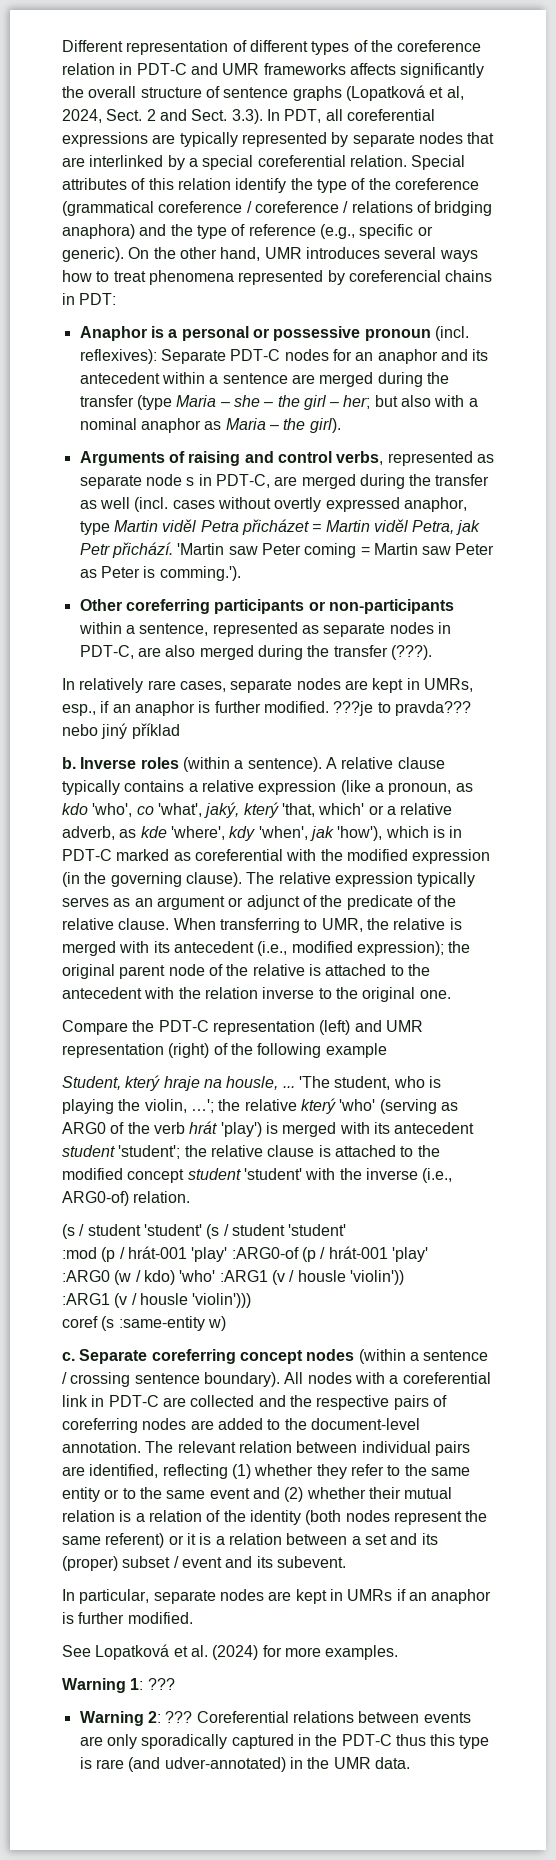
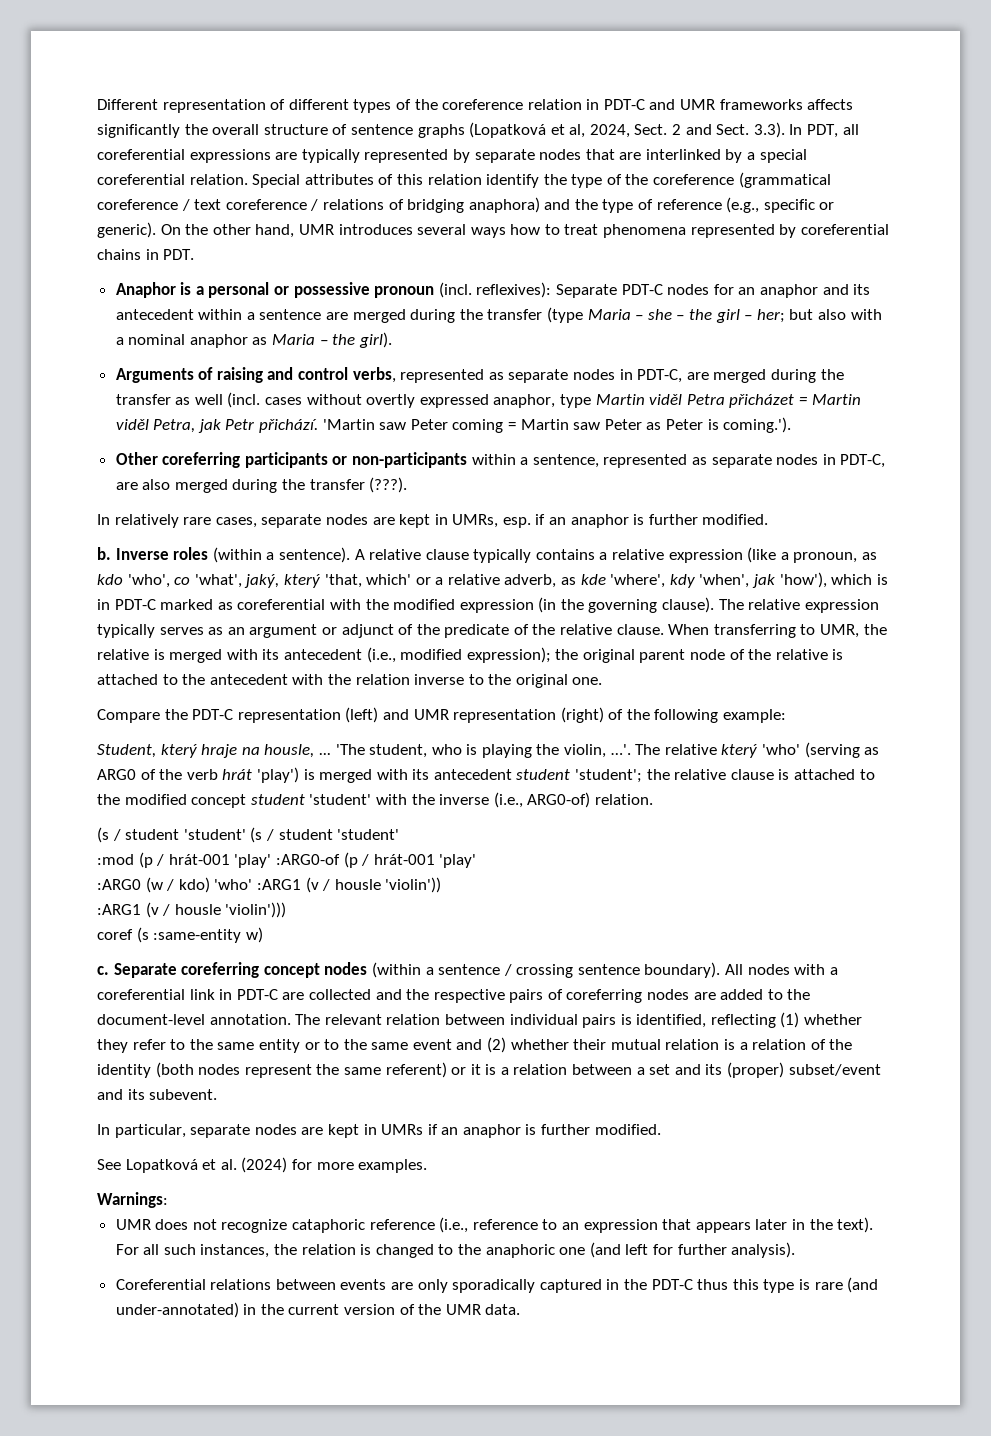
- Special attributes of this relation identify the type of the coreference (grammatical coreference / coreference / relations of bridging anaphora) and the type of reference (e.g., specific or generic).
+ Special attributes of this relation identify the type of the coreference (grammatical coreference / text coreference / relations of bridging anaphora) and the type of reference (e.g., specific or generic).
- On the other hand, UMR introduces several ways how to treat phenomena represented by coreferencial chains in PDT:
+ On the other hand, UMR introduces several ways how to treat phenomena represented by coreferential chains in PDT.
- Arguments of raising and control verbs, represented as separate node s in PDT-C, are merged during the transfer as well (incl. cases without overtly expressed anaphor, type Martin viděl Petra přicházet = Martin viděl Petra, jak Petr přichází.
+ Arguments of raising and control verbs, represented as separate nodes in PDT-C, are merged during the transfer as well (incl. cases without overtly expressed anaphor, type Martin viděl Petra přicházet = Martin viděl Petra, jak Petr přichází.
- 'Martin saw Peter coming = Martin saw Peter as Peter is comming.').
+ 'Martin saw Peter coming = Martin saw Peter as Peter is coming.').
- In relatively rare cases, separate nodes are kept in UMRs, esp., if an anaphor is further modified. ???je to pravda??? nebo jiný příklad
+ In relatively rare cases, separate nodes are kept in UMRs, esp. if an anaphor is further modified.
- Compare the PDT-C representation (left) and UMR representation (right) of the following example
+ Compare the PDT-C representation (left) and UMR representation (right) of the following example:
- 'The student, who is playing the violin, …'; the relative který 'who' (serving as ARG0 of the verb hrát 'play') is merged with its antecedent student 'student'; the relative clause is attached to the modified concept student 'student' with the inverse (i.e., ARG0-of) relation.
+ 'The student, who is playing the violin, …'. The relative který 'who' (serving as ARG0 of the verb hrát 'play') is merged with its antecedent student 'student'; the relative clause is attached to the modified concept student 'student' with the inverse (i.e., ARG0-of) relation.
- The relevant relation between individual pairs are identified, reflecting (1) whether they refer to the same entity or to the same event and (2) whether their mutual relation is a relation of the identity (both nodes represent the same referent) or it is a relation between a set and its (proper) subset / event and its subevent.
+ The relevant relation between individual pairs is identified, reflecting (1) whether they refer to the same entity or to the same event and (2) whether their mutual relation is a relation of the identity (both nodes represent the same referent) or it is a relation between a set and its (proper) subset/event and its subevent.
- Warning 1: ???
- Warning 2: ??? Coreferential relations between events are only sporadically captured in the PDT-C thus this type is rare (and udver-annotated) in the UMR data.
+ Warnings:
+ UMR does not recognize cataphoric reference (i.e., reference to an expression that appears later in the text). For all such instances, the relation is changed to the anaphoric one (and left for further analysis).
+ Coreferential relations between events are only sporadically captured in the PDT-C thus this type is rare (and under-annotated) in the current version of the UMR data.

